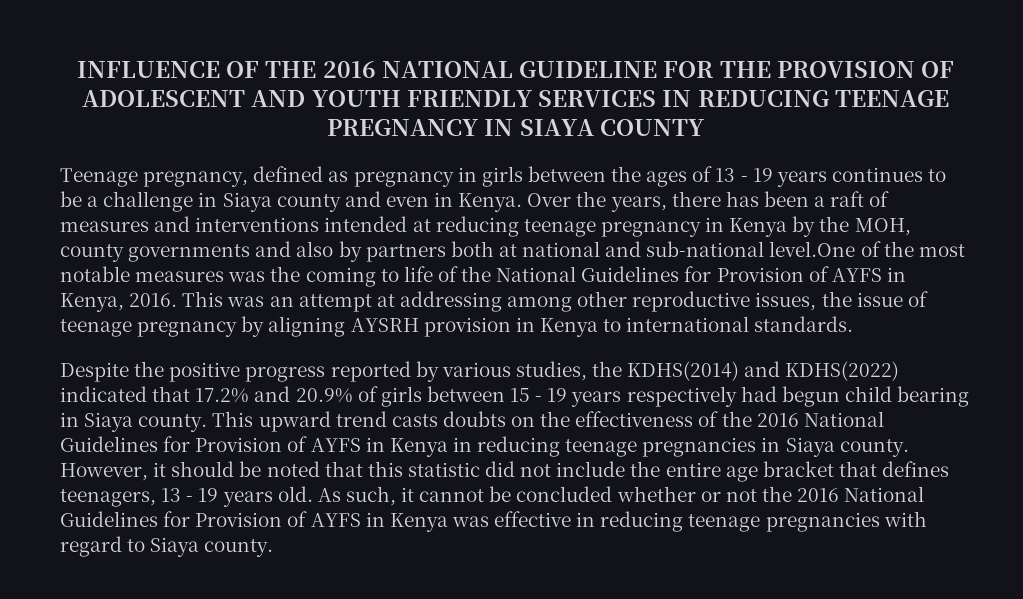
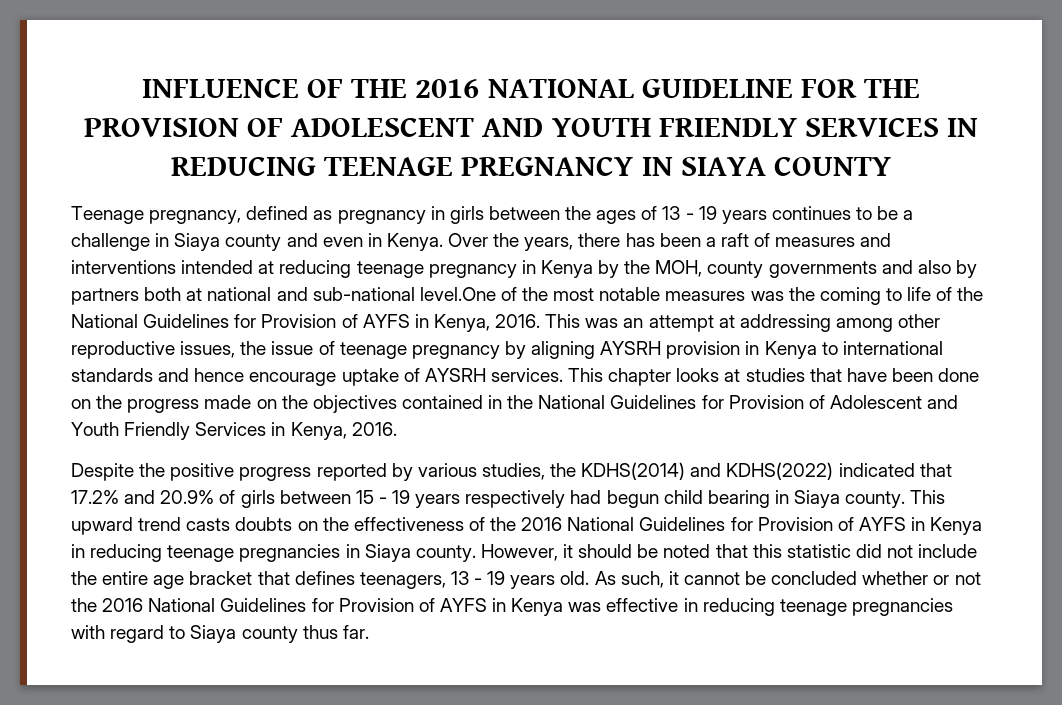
- This was an attempt at addressing among other reproductive issues, the issue of teenage pregnancy by aligning AYSRH provision in Kenya to international standards.
+ This was an attempt at addressing among other reproductive issues, the issue of teenage pregnancy by aligning AYSRH provision in Kenya to international standards and hence encourage uptake of AYSRH services. This chapter looks at studies that have been done on the progress made on the objectives contained in the National Guidelines for Provision of Adolescent and Youth Friendly Services in Kenya, 2016.
- As such, it cannot be concluded whether or not the 2016 National Guidelines for Provision of AYFS in Kenya was effective in reducing teenage pregnancies with regard to Siaya county.
+ As such, it cannot be concluded whether or not the 2016 National Guidelines for Provision of AYFS in Kenya was effective in reducing teenage pregnancies with regard to Siaya county thus far.

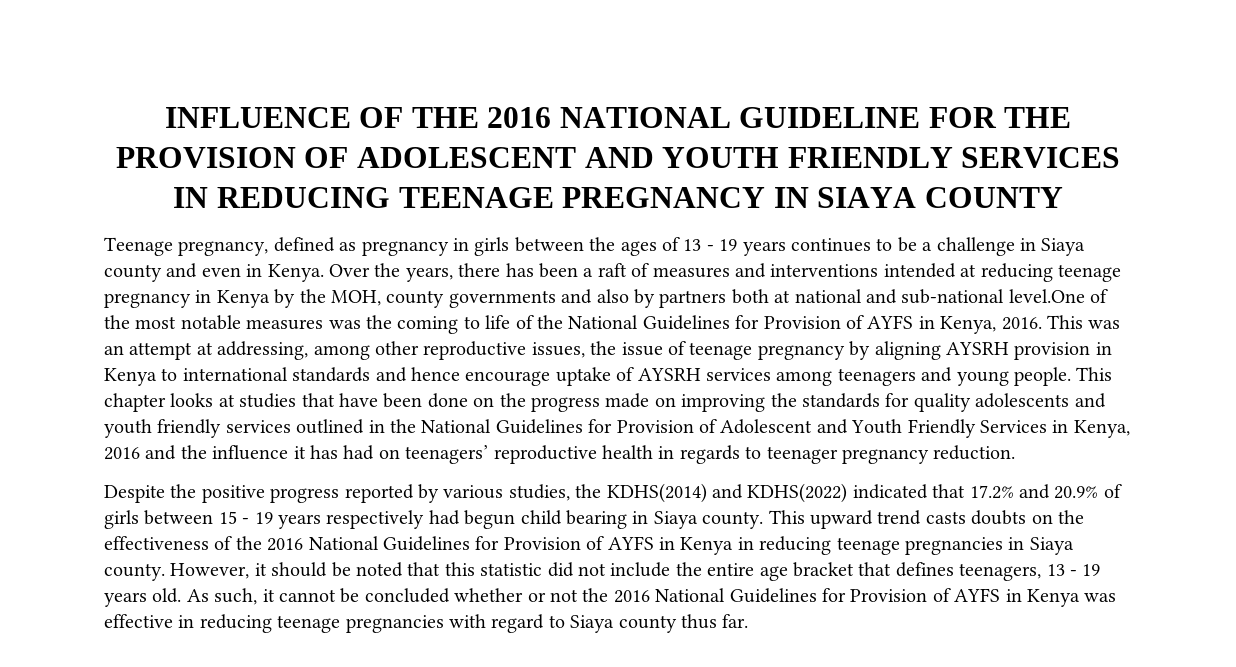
- This was an attempt at addressing among other reproductive issues, the issue of teenage pregnancy by aligning AYSRH provision in Kenya to international standards and hence encourage uptake of AYSRH services.
+ This was an attempt at addressing, among other reproductive issues, the issue of teenage pregnancy by aligning AYSRH provision in Kenya to international standards and hence encourage uptake of AYSRH services among teenagers and young people.
- This chapter looks at studies that have been done on the progress made on the objectives contained in the National Guidelines for Provision of Adolescent and Youth Friendly Services in Kenya, 2016.
+ This chapter looks at studies that have been done on the progress made on improving the standards for quality adolescents and youth friendly services outlined in the National Guidelines for Provision of Adolescent and Youth Friendly Services in Kenya, 2016 and the influence it has had on teenagers’ reproductive health in regards to teenager pregnancy reduction.

